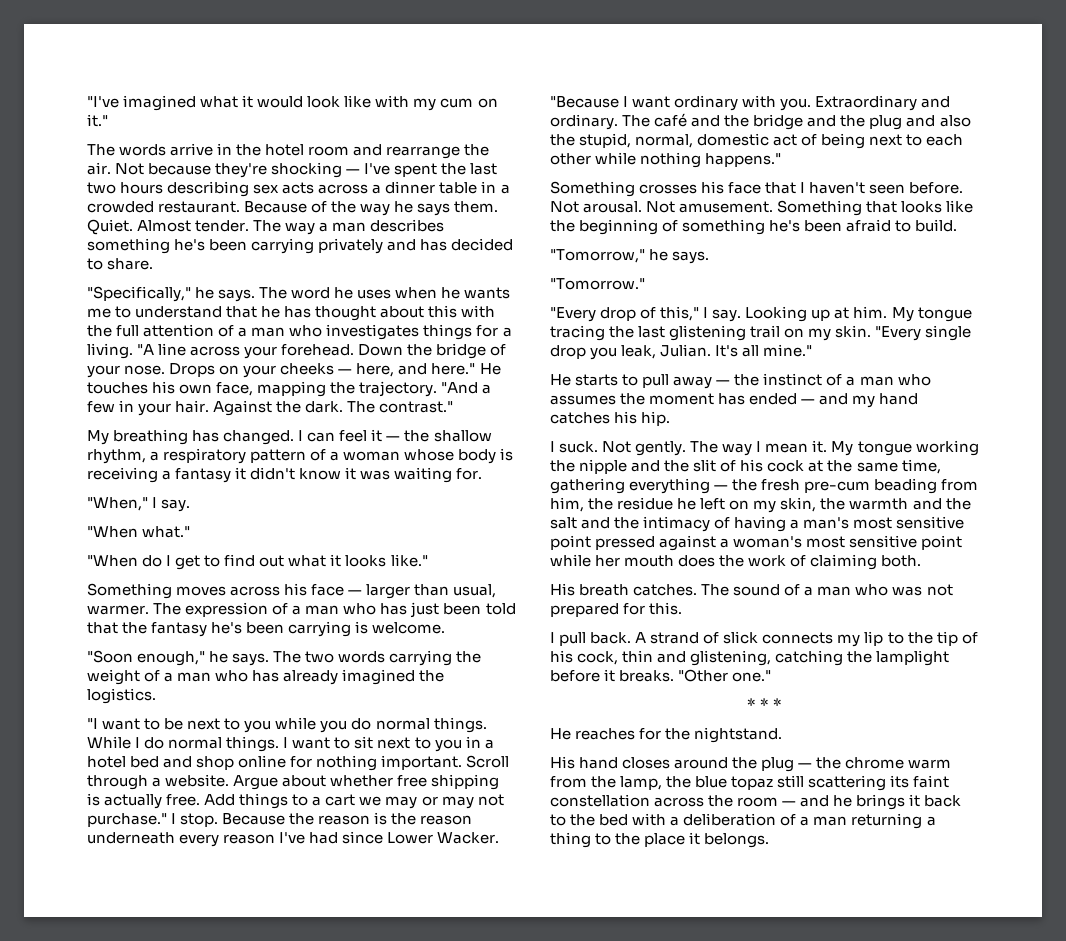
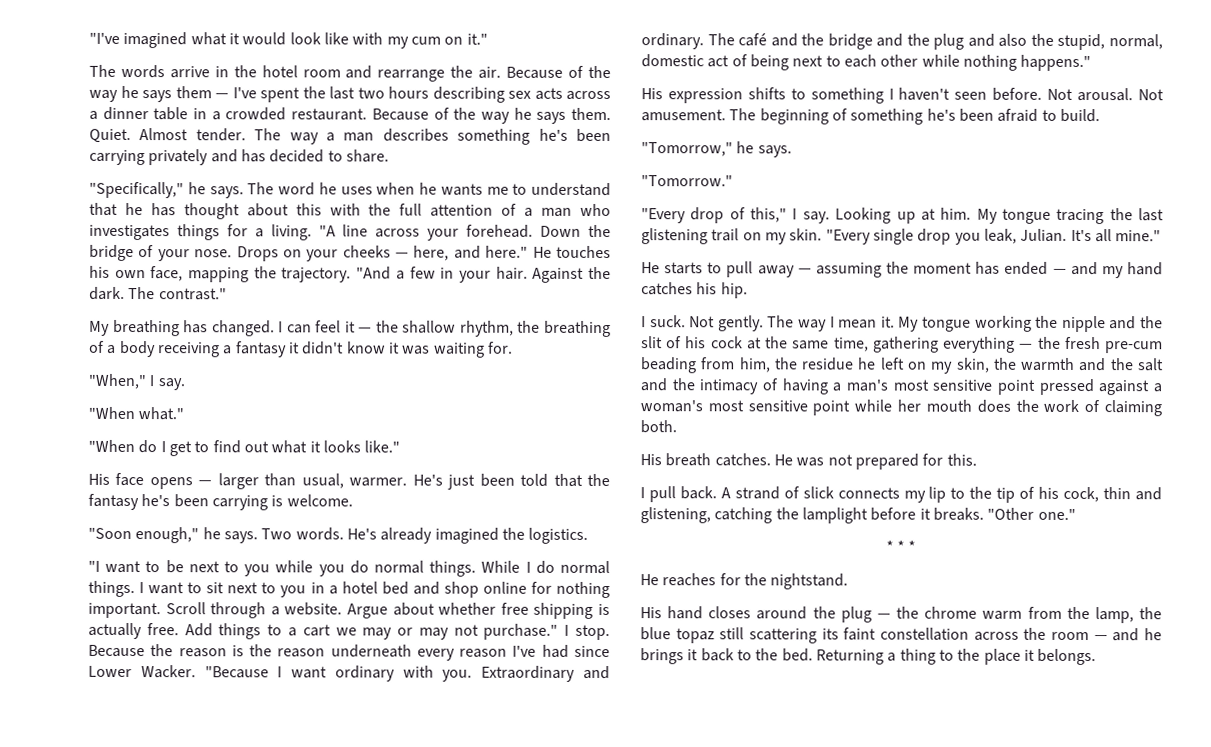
- Not because they're shocking — I've spent the last two hours describing sex acts across a dinner table in a crowded restaurant.
+ Because of the way he says them — I've spent the last two hours describing sex acts across a dinner table in a crowded restaurant.
- I can feel it — the shallow rhythm, a respiratory pattern of a woman whose body is receiving a fantasy it didn't know it was waiting for.
+ I can feel it — the shallow rhythm, the breathing of a body receiving a fantasy it didn't know it was waiting for.
- Something moves across his face — larger than usual, warmer.
+ His face opens — larger than usual, warmer.
- The expression of a man who has just been told that the fantasy he's been carrying is welcome.
+ He's just been told that the fantasy he's been carrying is welcome.
- The two words carrying the weight of a man who has already imagined the logistics.
+ Two words. He's already imagined the logistics.
- Something crosses his face that I haven't seen before.
+ His expression shifts to something I haven't seen before.
- Something that looks like the beginning of something he's been afraid to build.
+ The beginning of something he's been afraid to build.
- He starts to pull away — the instinct of a man who assumes the moment has ended — and my hand catches his hip.
+ He starts to pull away — assuming the moment has ended — and my hand catches his hip.
- The sound of a man who was not prepared for this.
+ He was not prepared for this.
- His hand closes around the plug — the chrome warm from the lamp, the blue topaz still scattering its faint constellation across the room — and he brings it back to the bed with a deliberation of a man returning a thing to the place it belongs.
+ His hand closes around the plug — the chrome warm from the lamp, the blue topaz still scattering its faint constellation across the room — and he brings it back to the bed. Returning a thing to the place it belongs.

